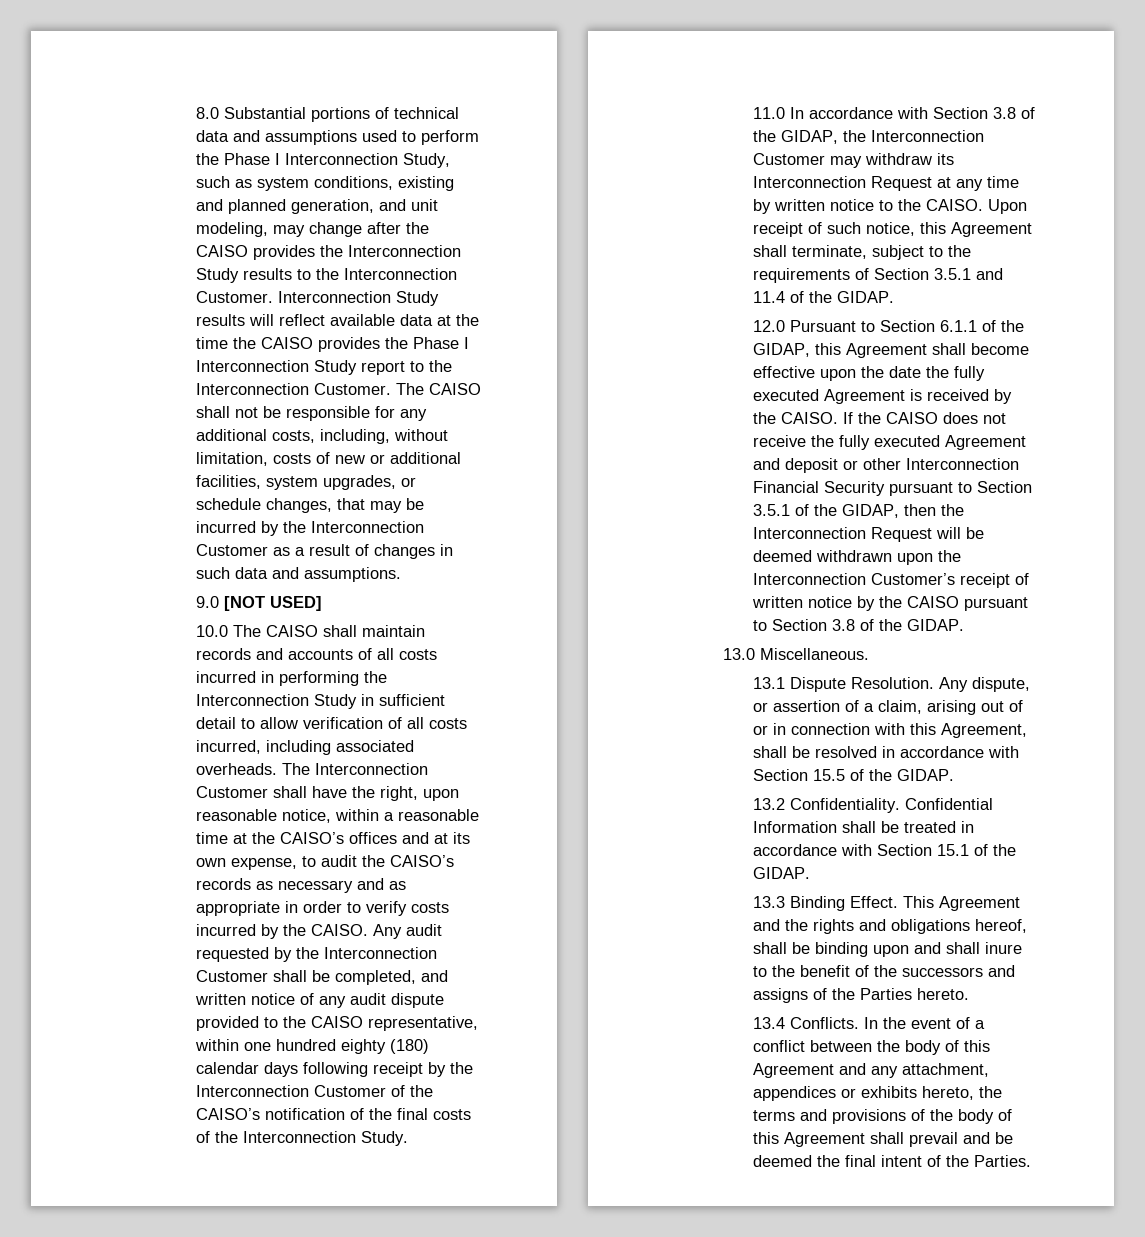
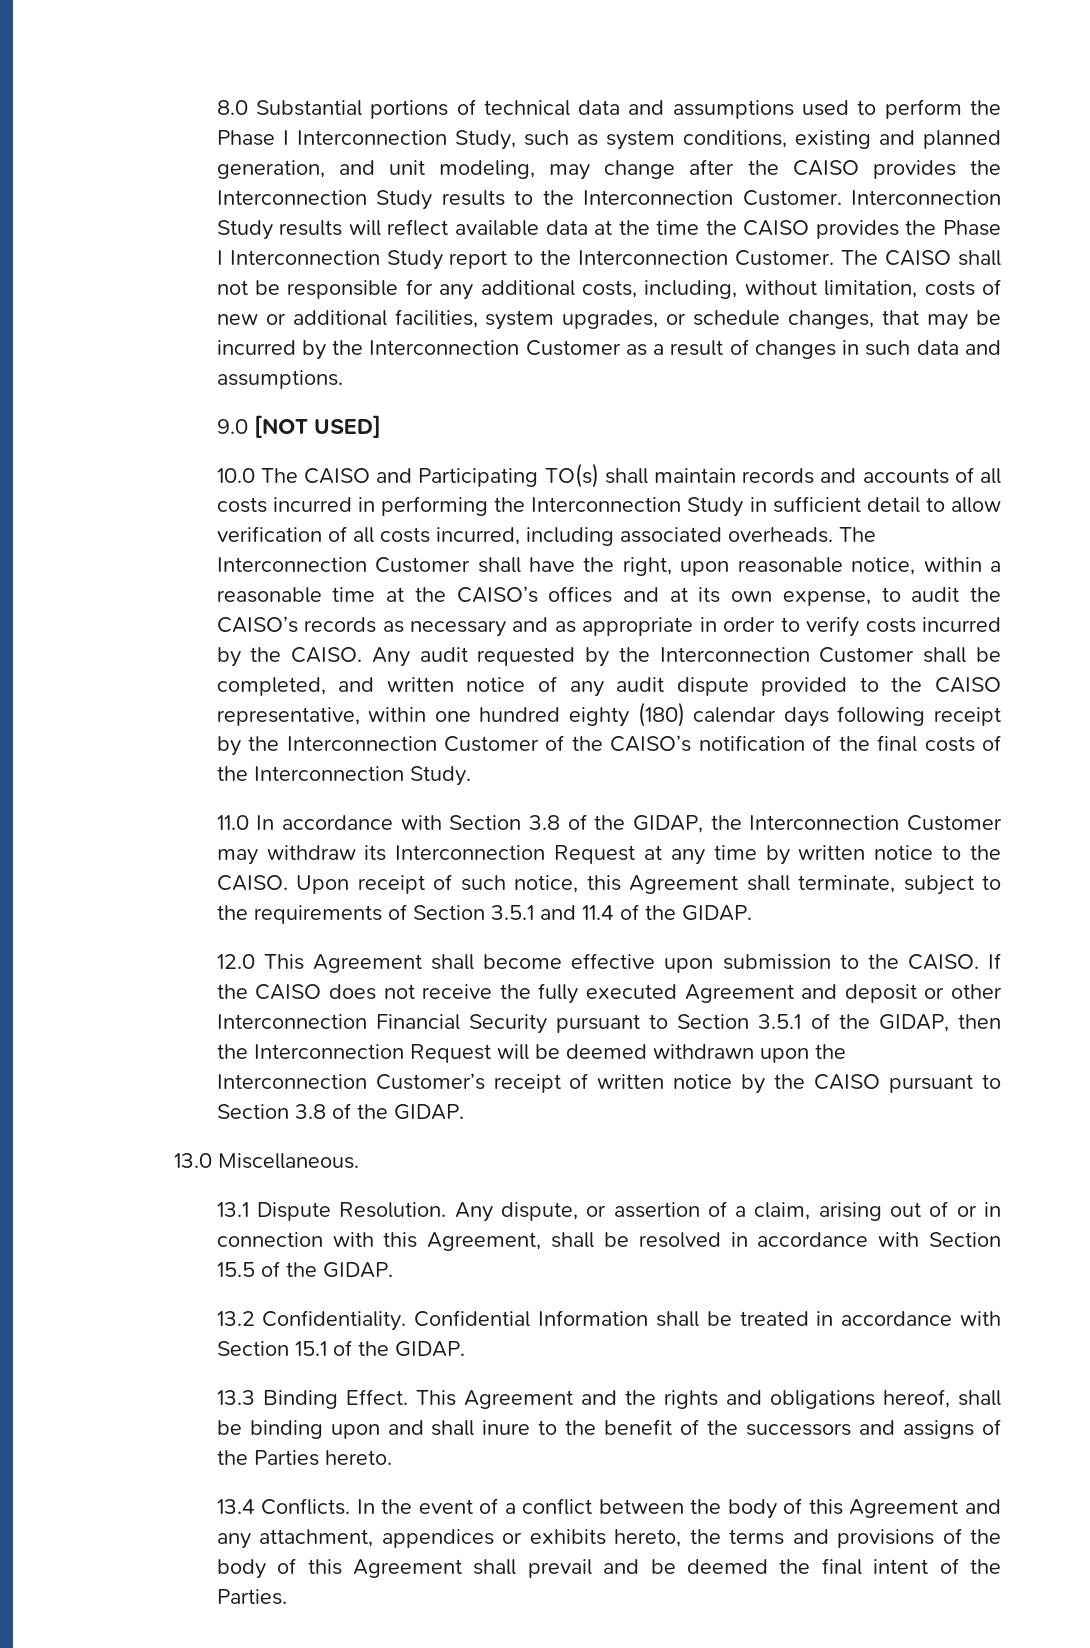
- 10.0 The CAISO shall maintain records and accounts of all costs incurred in performing the Interconnection Study in sufficient detail to allow verification of all costs incurred, including associated overheads.
+ 10.0 The CAISO and Participating TO(s) shall maintain records and accounts of all costs incurred in performing the Interconnection Study in sufficient detail to allow verification of all costs incurred, including associated overheads.
- 12.0 Pursuant to Section 6.1.1 of the GIDAP, this Agreement shall become effective upon the date the fully executed Agreement is received by the CAISO.
+ 12.0 This Agreement shall become effective upon submission to the CAISO.

